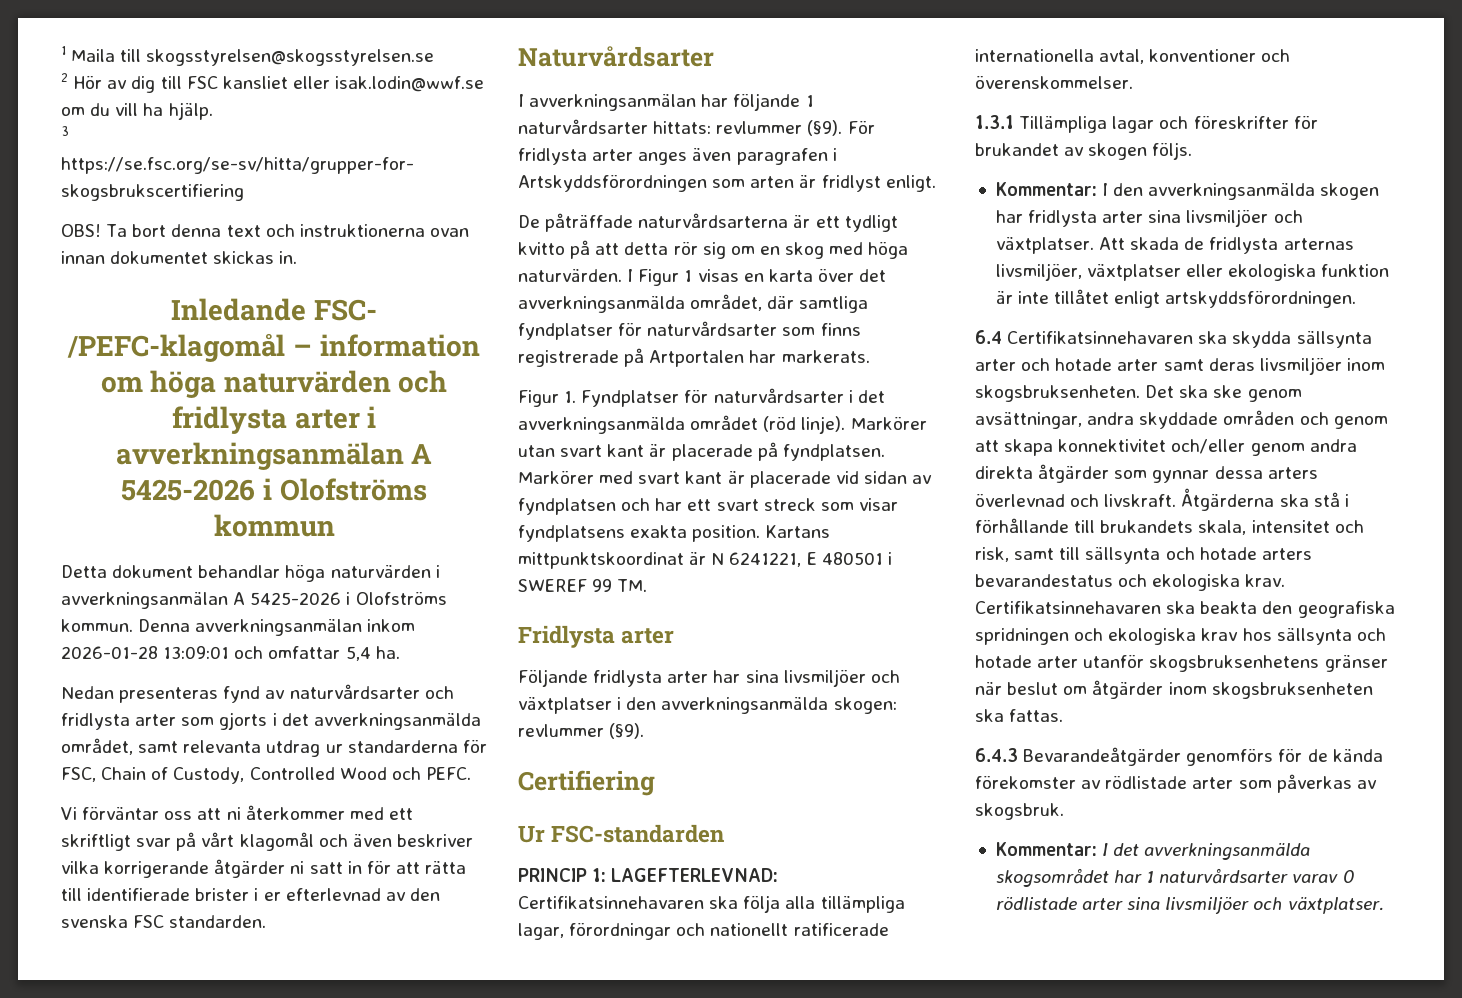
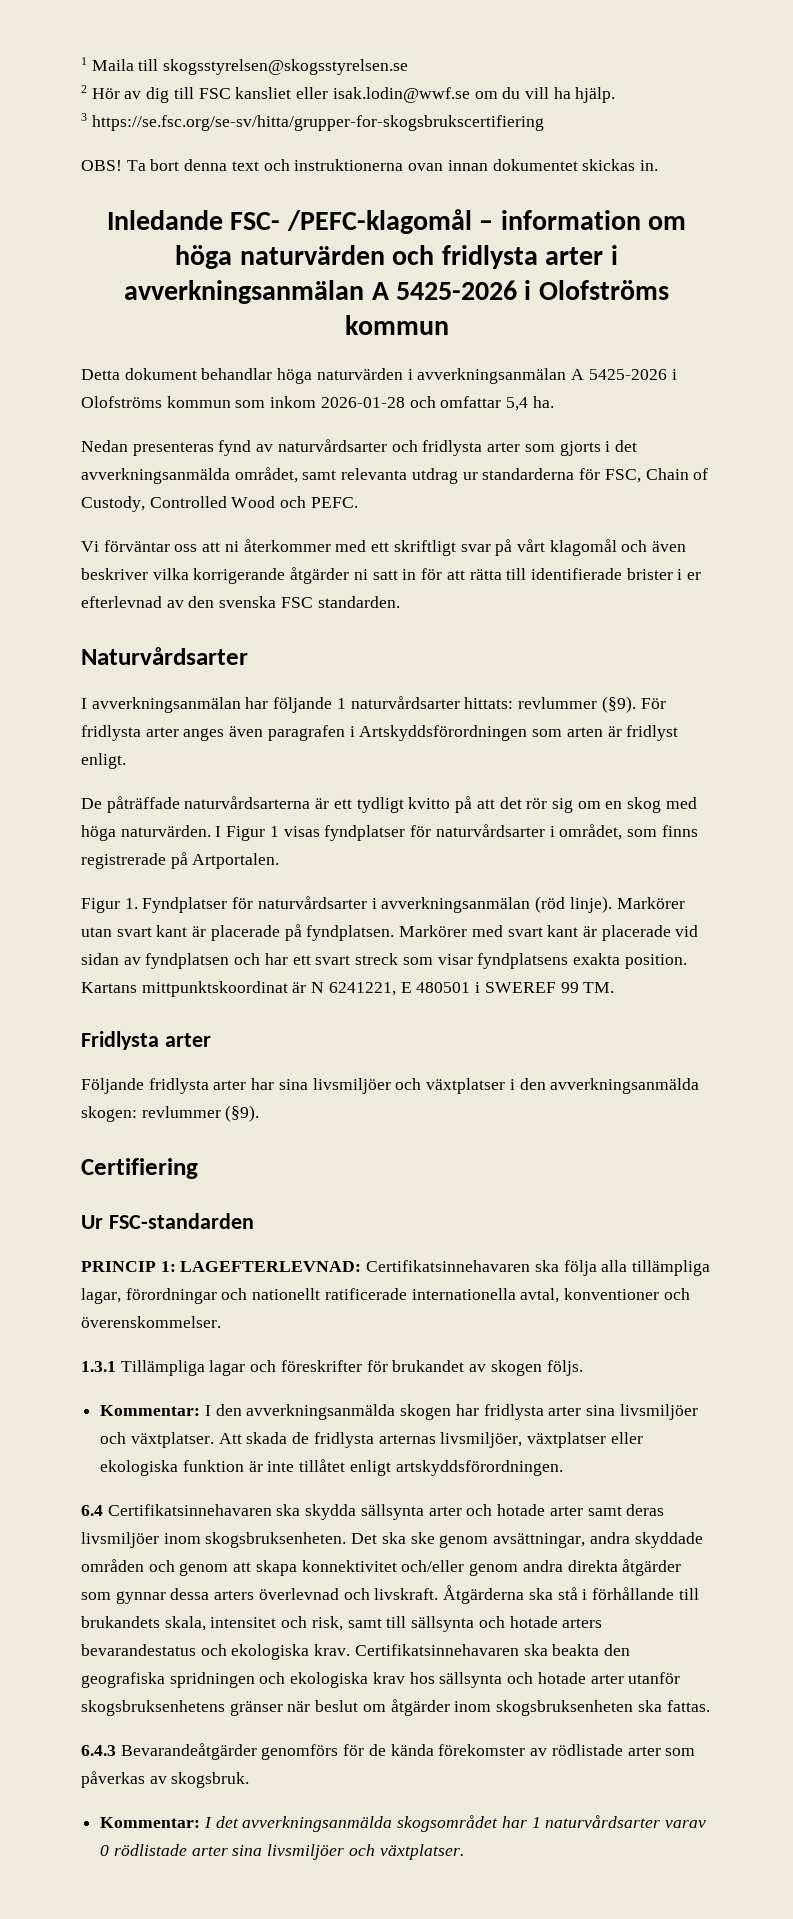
- Detta dokument behandlar höga naturvärden i avverkningsanmälan A 5425-2026 i Olofströms kommun. Denna avverkningsanmälan inkom 2026-01-28 13:09:01 och omfattar 5,4 ha.
+ Detta dokument behandlar höga naturvärden i avverkningsanmälan A 5425-2026 i Olofströms kommun som inkom 2026-01-28 och omfattar 5,4 ha.
- De påträffade naturvårdsarterna är ett tydligt kvitto på att detta rör sig om en skog med höga naturvärden.
+ De påträffade naturvårdsarterna är ett tydligt kvitto på att det rör sig om en skog med höga naturvärden.
- I Figur 1 visas en karta över det avverkningsanmälda området, där samtliga fyndplatser för naturvårdsarter som finns registrerade på Artportalen har markerats.
+ I Figur 1 visas fyndplatser för naturvårdsarter i området, som finns registrerade på Artportalen.
- Figur 1. Fyndplatser för naturvårdsarter i det avverkningsanmälda området (röd linje).
+ Figur 1. Fyndplatser för naturvårdsarter i avverkningsanmälan (röd linje).

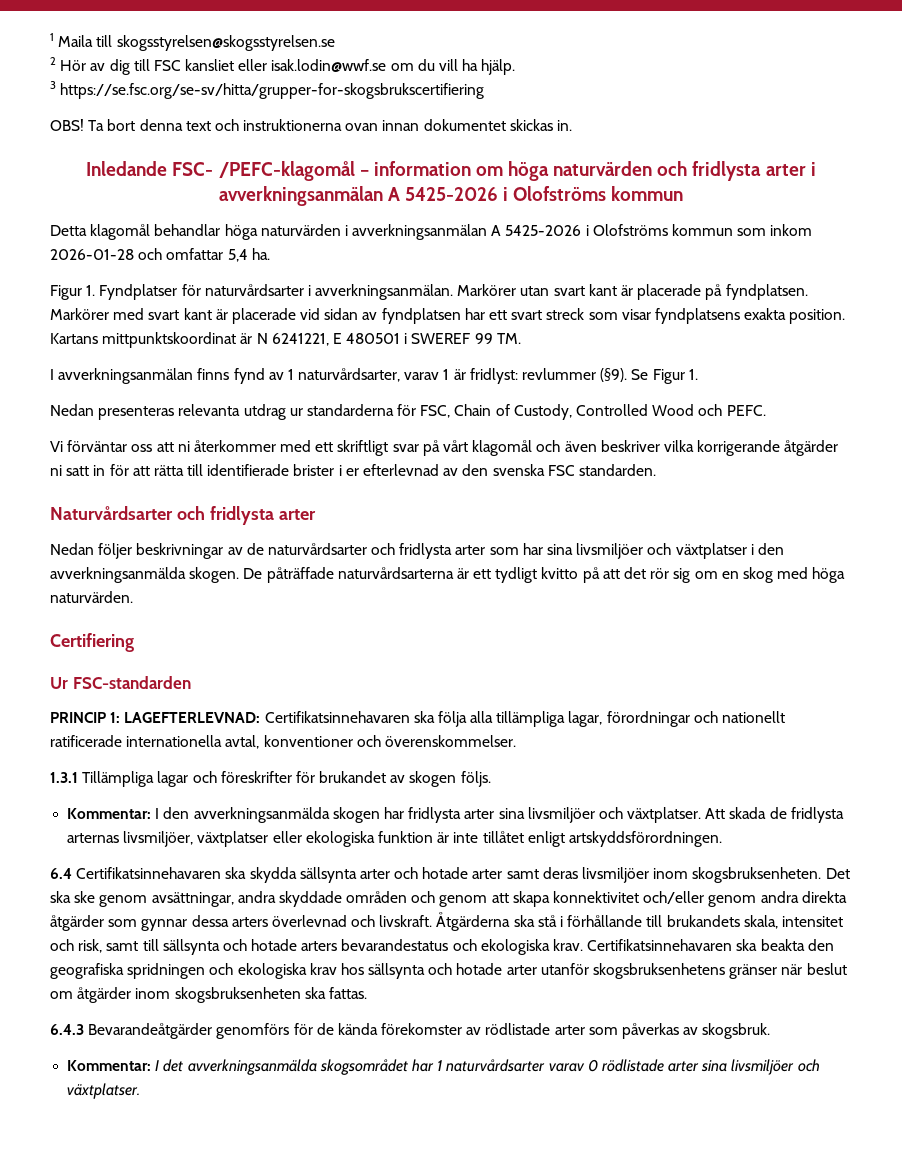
- Detta dokument behandlar höga naturvärden i avverkningsanmälan A 5425-2026 i Olofströms kommun som inkom 2026-01-28 och omfattar 5,4 ha.
+ Detta klagomål behandlar höga naturvärden i avverkningsanmälan A 5425-2026 i Olofströms kommun som inkom 2026-01-28 och omfattar 5,4 ha.
- Nedan presenteras fynd av naturvårdsarter och fridlysta arter som gjorts i det avverkningsanmälda området, samt relevanta utdrag ur standarderna för FSC, Chain of Custody, Controlled Wood och PEFC.
+ Figur 1. Fyndplatser för naturvårdsarter i avverkningsanmälan. Markörer utan svart kant är placerade på fyndplatsen. Markörer med svart kant är placerade vid sidan av fyndplatsen har ett svart streck som visar fyndplatsens exakta position. Kartans mittpunktskoordinat är N 6241221, E 480501 i SWEREF 99 TM.
+ I avverkningsanmälan finns fynd av 1 naturvårdsarter, varav 1 är fridlyst: revlummer (§9). Se Figur 1.
+ Nedan presenteras relevanta utdrag ur standarderna för FSC, Chain of Custody, Controlled Wood och PEFC.
- Naturvårdsarter
- I avverkningsanmälan har följande 1 naturvårdsarter hittats: revlummer (§9). För fridlysta arter anges även paragrafen i Artskyddsförordningen som arten är fridlyst enligt.
- De påträffade naturvårdsarterna är ett tydligt kvitto på att det rör sig om en skog med höga naturvärden. I Figur 1 visas fyndplatser för naturvårdsarter i området, som finns registrerade på Artportalen.
- Figur 1. Fyndplatser för naturvårdsarter i avverkningsanmälan (röd linje). Markörer utan svart kant är placerade på fyndplatsen. Markörer med svart kant är placerade vid sidan av fyndplatsen och har ett svart streck som visar fyndplatsens exakta position. Kartans mittpunktskoordinat är N 6241221, E 480501 i SWEREF 99 TM.
- Fridlysta arter
- Följande fridlysta arter har sina livsmiljöer och växtplatser i den avverkningsanmälda skogen: revlummer (§9).
+ Naturvårdsarter och fridlysta arter
+ Nedan följer beskrivningar av de naturvårdsarter och fridlysta arter som har sina livsmiljöer och växtplatser i den avverkningsanmälda skogen. De påträffade naturvårdsarterna är ett tydligt kvitto på att det rör sig om en skog med höga naturvärden.

